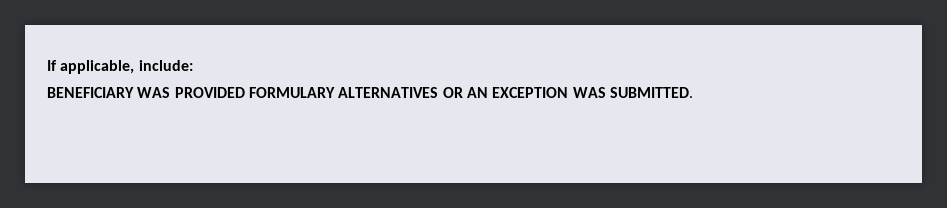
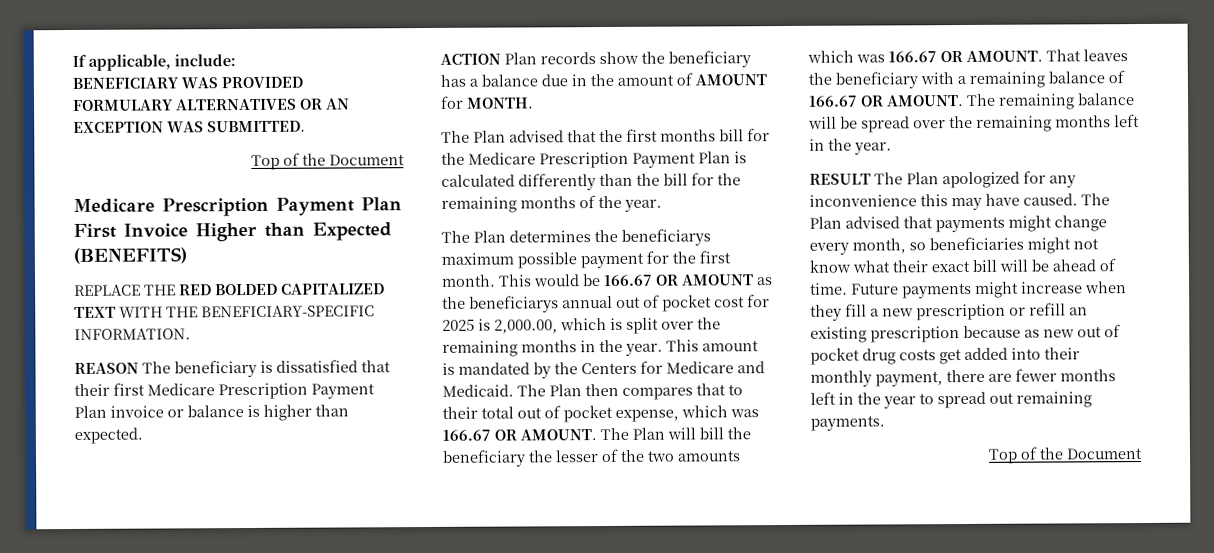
  BENEFICIARY WAS PROVIDED FORMULARY ALTERNATIVES OR AN EXCEPTION WAS SUBMITTED.
+ Top of the Document
+ Medicare Prescription Payment Plan First Invoice Higher than Expected (BENEFITS)
+ REPLACE THE RED BOLDED CAPITALIZED TEXT WITH THE BENEFICIARY-SPECIFIC INFORMATION.
+ REASON The beneficiary is dissatisfied that their first Medicare Prescription Payment Plan invoice or balance is higher than expected.
+ ACTION Plan records show the beneficiary has a balance due in the amount of AMOUNT for MONTH.
+ The Plan advised that the first months bill for the Medicare Prescription Payment Plan is calculated differently than the bill for the remaining months of the year.
+ The Plan determines the beneficiarys maximum possible payment for the first month. This would be 166.67 OR AMOUNT as the beneficiarys annual out of pocket cost for 2025 is 2,000.00, which is split over the remaining months in the year. This amount is mandated by the Centers for Medicare and Medicaid. The Plan then compares that to their total out of pocket expense, which was 166.67 OR AMOUNT. The Plan will bill the beneficiary the lesser of the two amounts which was 166.67 OR AMOUNT. That leaves the beneficiary with a remaining balance of 166.67 OR AMOUNT. The remaining balance will be spread over the remaining months left in the year.
+ RESULT The Plan apologized for any inconvenience this may have caused. The Plan advised that payments might change every month, so beneficiaries might not know what their exact bill will be ahead of time. Future payments might increase when they fill a new prescription or refill an existing prescription because as new out of pocket drug costs get added into their monthly payment, there are fewer months left in the year to spread out remaining payments.
+ Top of the Document

